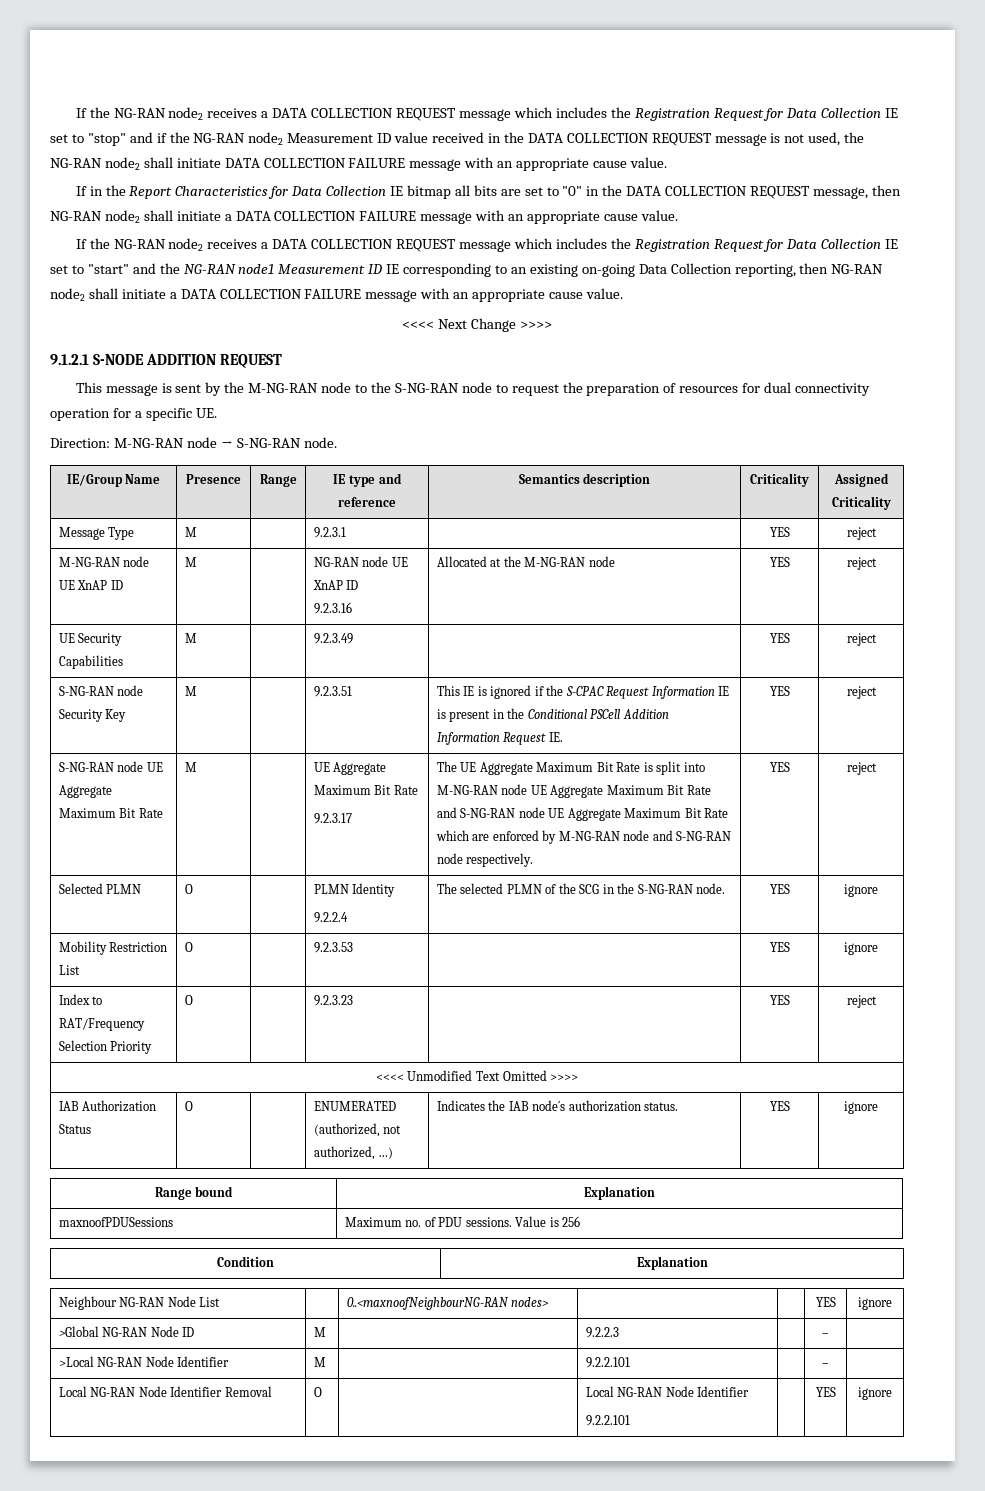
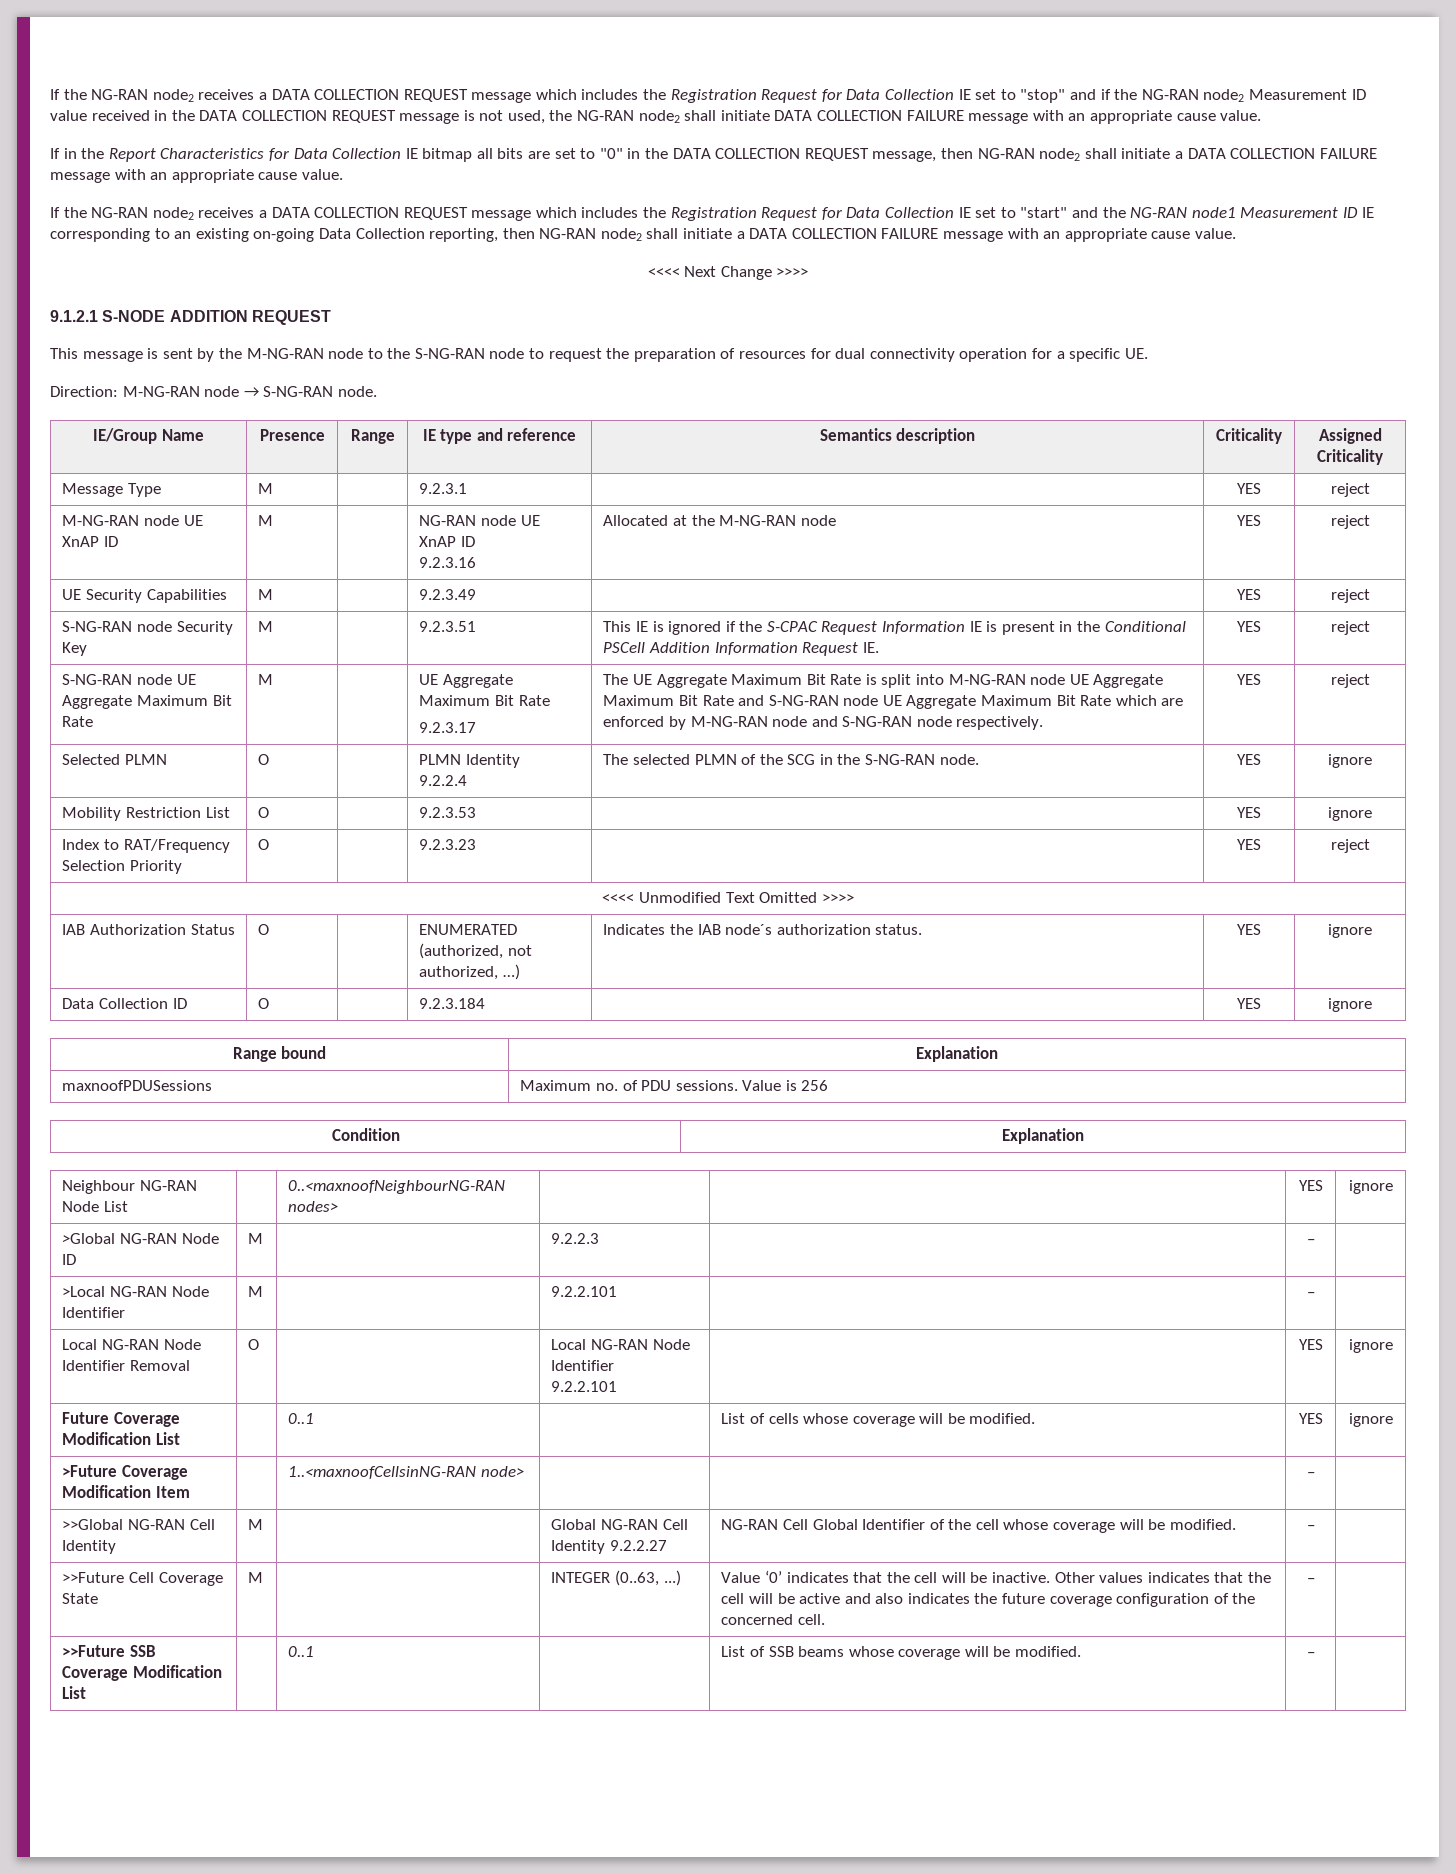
+ Data Collection ID | O | | 9.2.3.184 | | YES | ignore
+ Future Coverage Modification List | | 0..1 | | List of cells whose coverage will be modified. | YES | ignore
+ >Future Coverage Modification Item | | 1..<maxnoofCellsinNG-RAN node> | | | – |
+ >>Global NG-RAN Cell Identity | M | | Global NG-RAN Cell Identity 9.2.2.27 | NG-RAN Cell Global Identifier of the cell whose coverage will be modified. | – |
+ >>Future Cell Coverage State | M | | INTEGER (0..63, ...) | Value ‘0’ indicates that the cell will be inactive. Other values indicates that the cell will be active and also indicates the future coverage configuration of the concerned cell. | – |
+ >>Future SSB Coverage Modification List | | 0..1 | | List of SSB beams whose coverage will be modified. | – |

